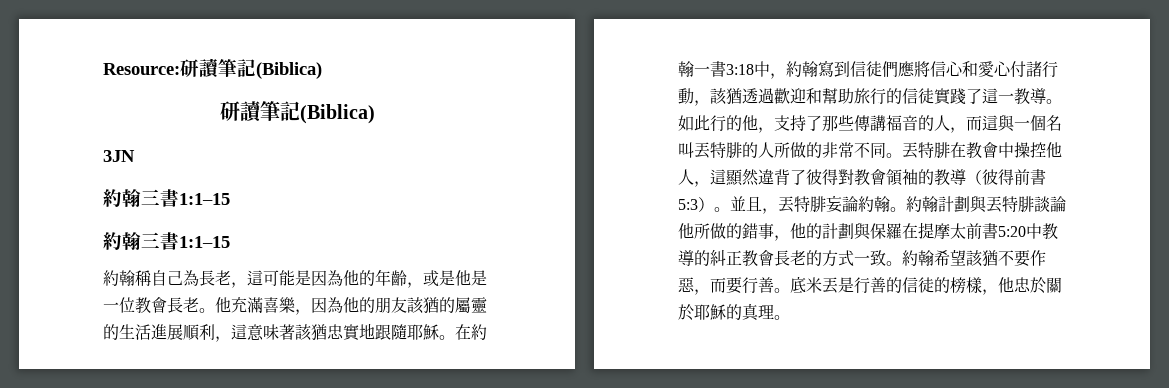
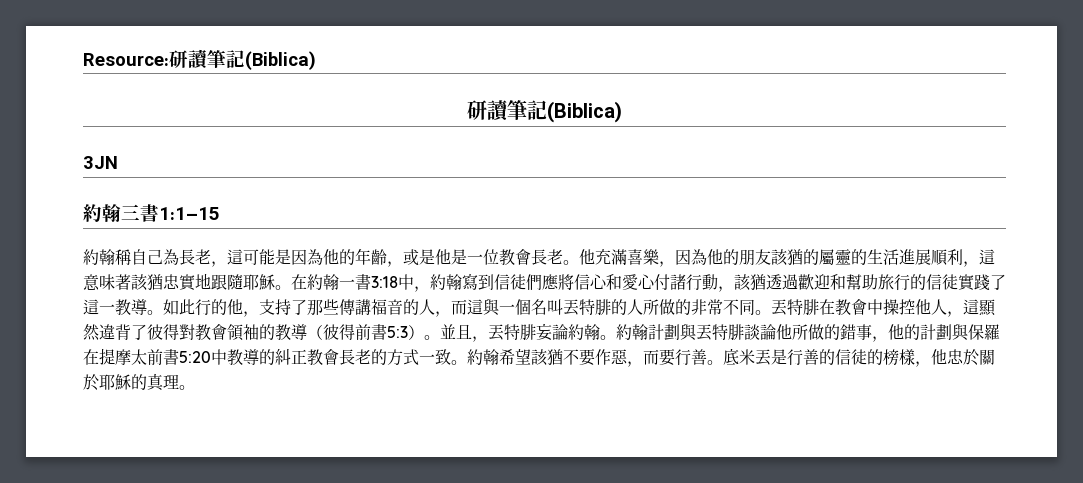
  3JN
- 約翰三書1:1–15

